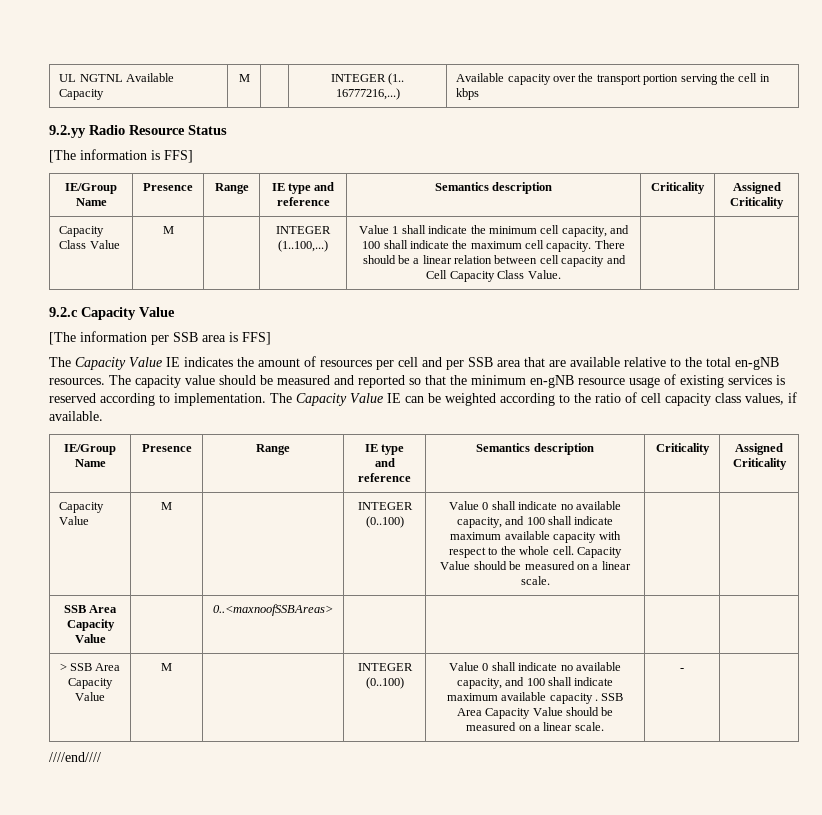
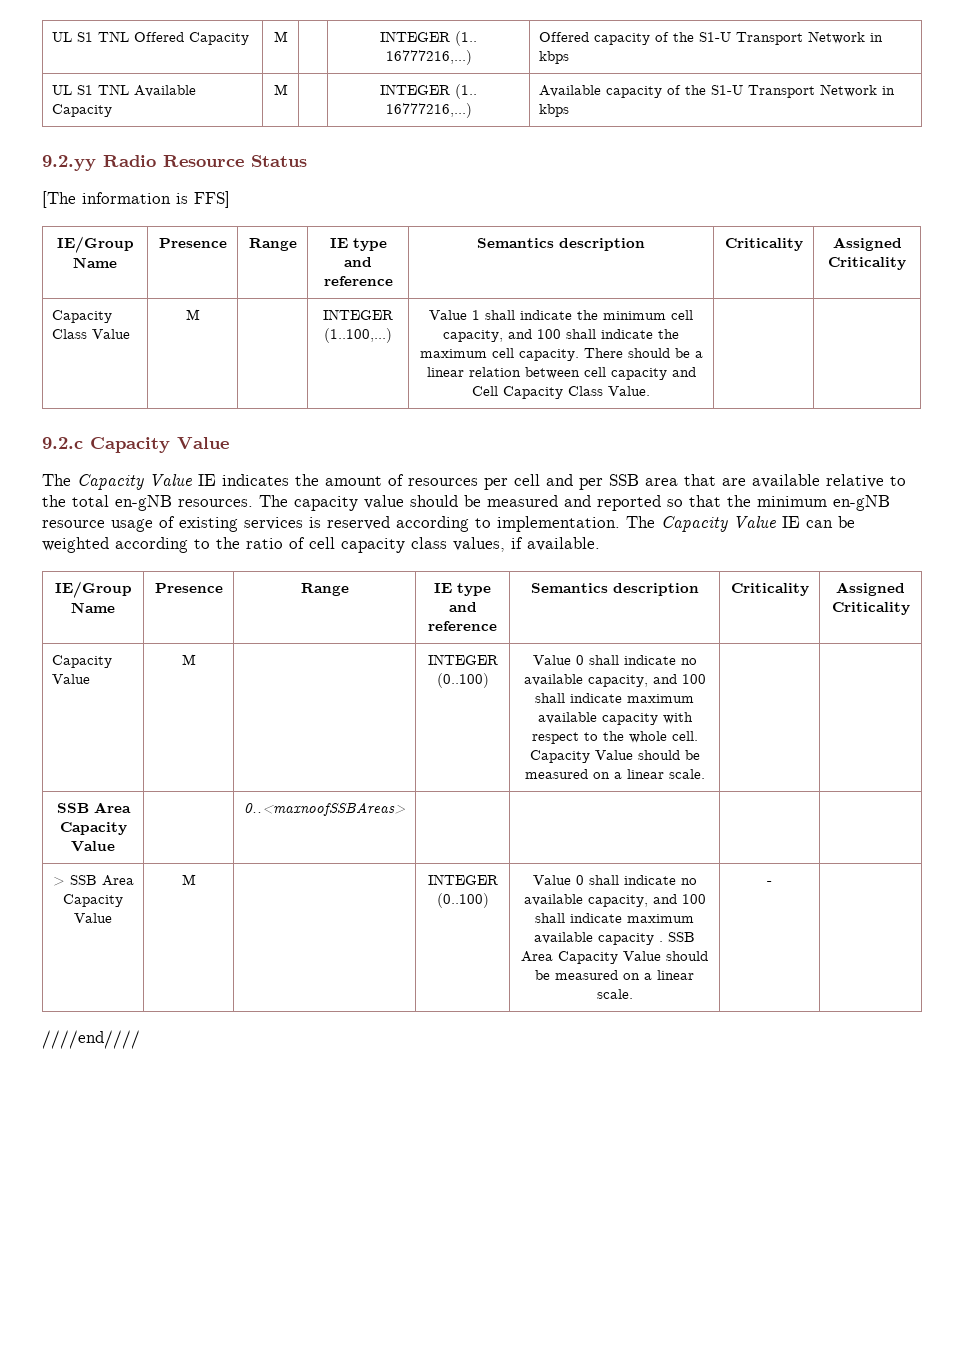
- UL NGTNL Available Capacity | M | | INTEGER (1.. 16777216,...) | Available capacity over the transport portion serving the cell in kbps
+ UL S1 TNL Offered Capacity | M | | INTEGER (1.. 16777216,...) | Offered capacity of the S1-U Transport Network in kbps
+ UL S1 TNL Available Capacity | M | | INTEGER (1.. 16777216,...) | Available capacity of the S1-U Transport Network in kbps
- [The information per SSB area is FFS]

